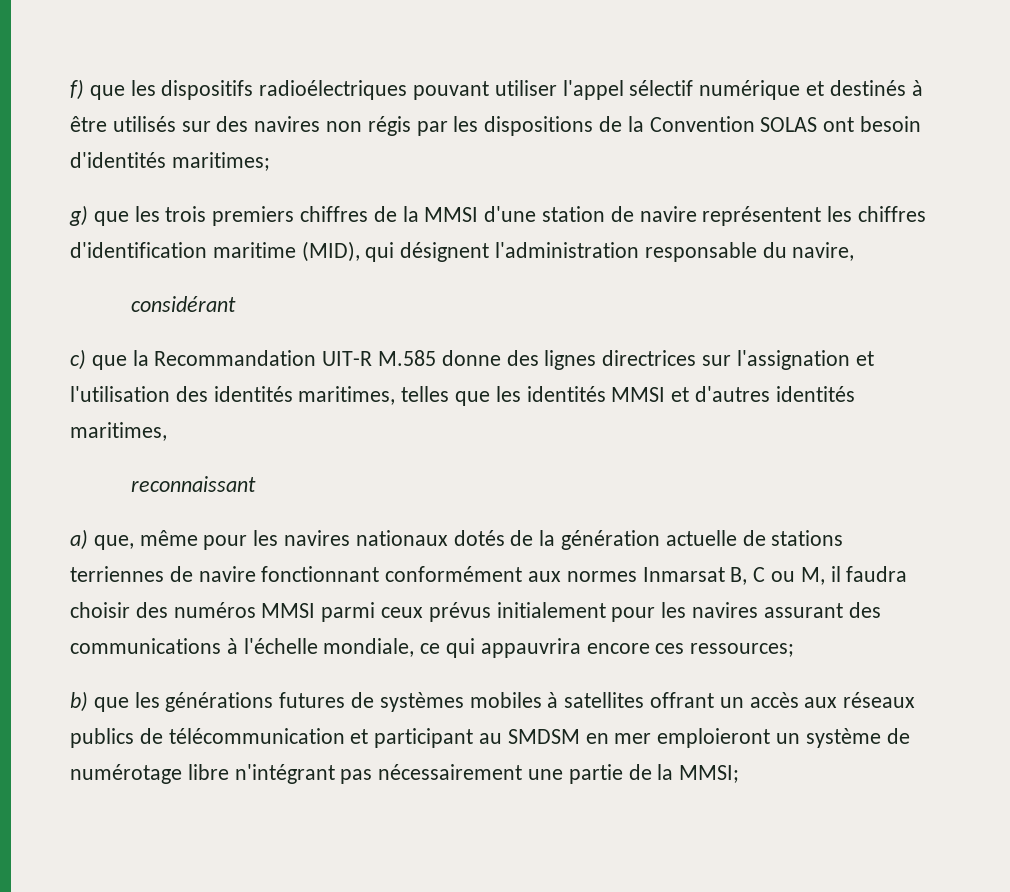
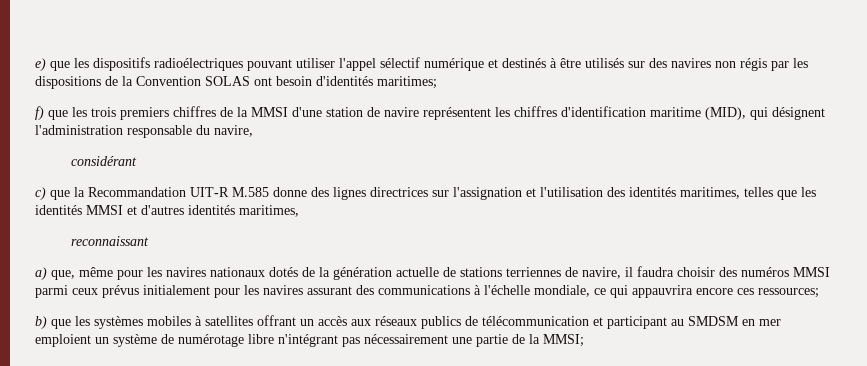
- f) que les dispositifs radioélectriques pouvant utiliser l'appel sélectif numérique et destinés à être utilisés sur des navires non régis par les dispositions de la Convention SOLAS ont besoin d'identités maritimes;
+ e) que les dispositifs radioélectriques pouvant utiliser l'appel sélectif numérique et destinés à être utilisés sur des navires non régis par les dispositions de la Convention SOLAS ont besoin d'identités maritimes;
- g) que les trois premiers chiffres de la MMSI d'une station de navire représentent les chiffres d'identification maritime (MID), qui désignent l'administration responsable du navire,
+ f) que les trois premiers chiffres de la MMSI d'une station de navire représentent les chiffres d'identification maritime (MID), qui désignent l'administration responsable du navire,
- a) que, même pour les navires nationaux dotés de la génération actuelle de stations terriennes de navire fonctionnant conformément aux normes Inmarsat B, C ou M, il faudra choisir des numéros MMSI parmi ceux prévus initialement pour les navires assurant des communications à l'échelle mondiale, ce qui appauvrira encore ces ressources;
+ a) que, même pour les navires nationaux dotés de la génération actuelle de stations terriennes de navire, il faudra choisir des numéros MMSI parmi ceux prévus initialement pour les navires assurant des communications à l'échelle mondiale, ce qui appauvrira encore ces ressources;
- b) que les générations futures de systèmes mobiles à satellites offrant un accès aux réseaux publics de télécommunication et participant au SMDSM en mer emploieront un système de numérotage libre n'intégrant pas nécessairement une partie de la MMSI;
+ b) que les systèmes mobiles à satellites offrant un accès aux réseaux publics de télécommunication et participant au SMDSM en mer emploient un système de numérotage libre n'intégrant pas nécessairement une partie de la MMSI;

